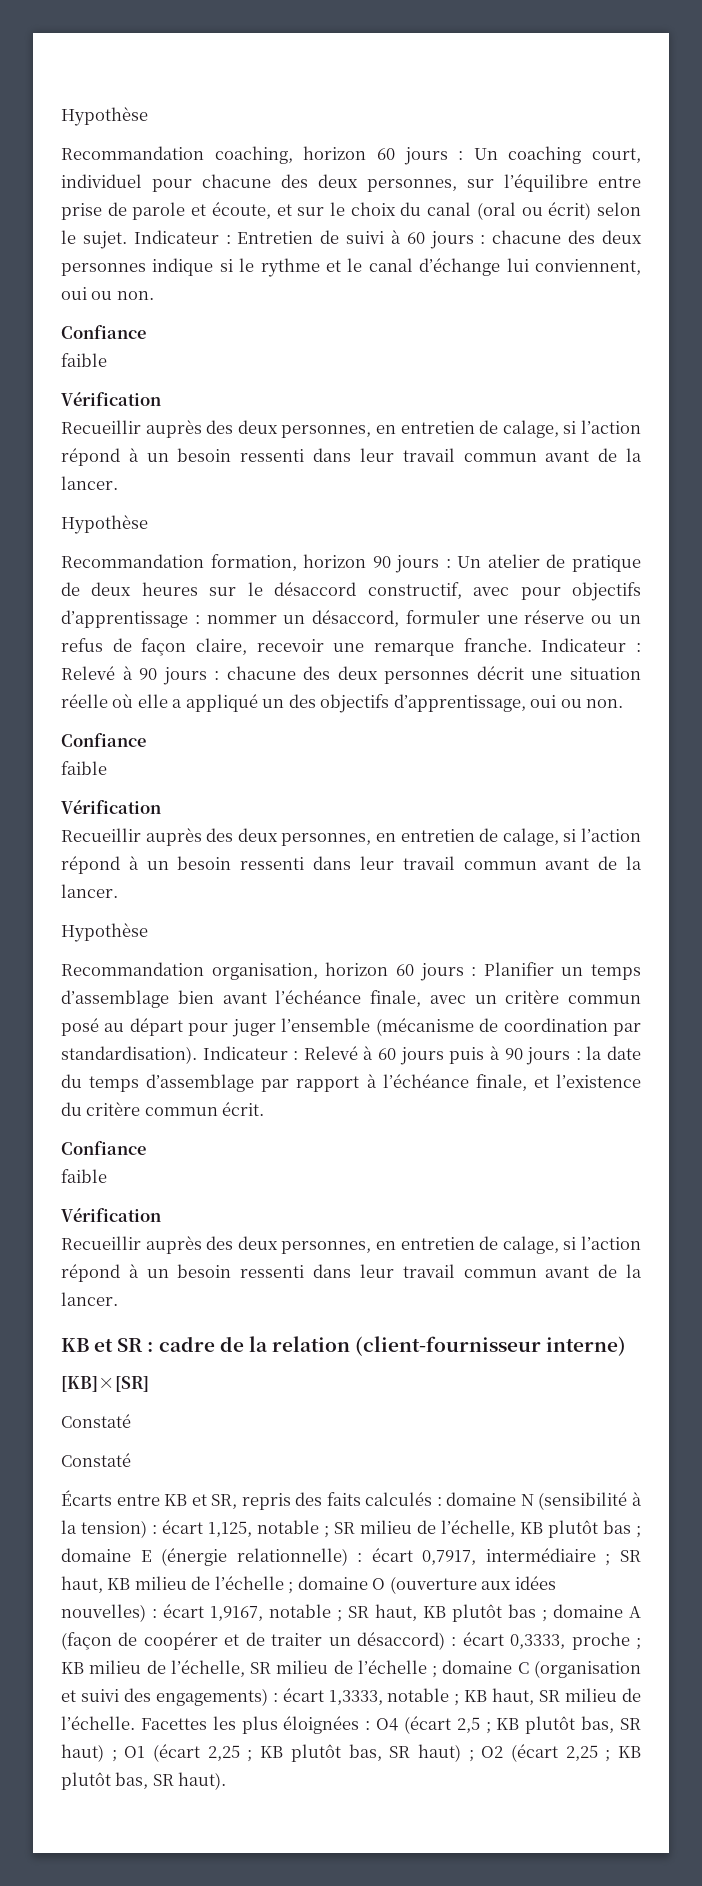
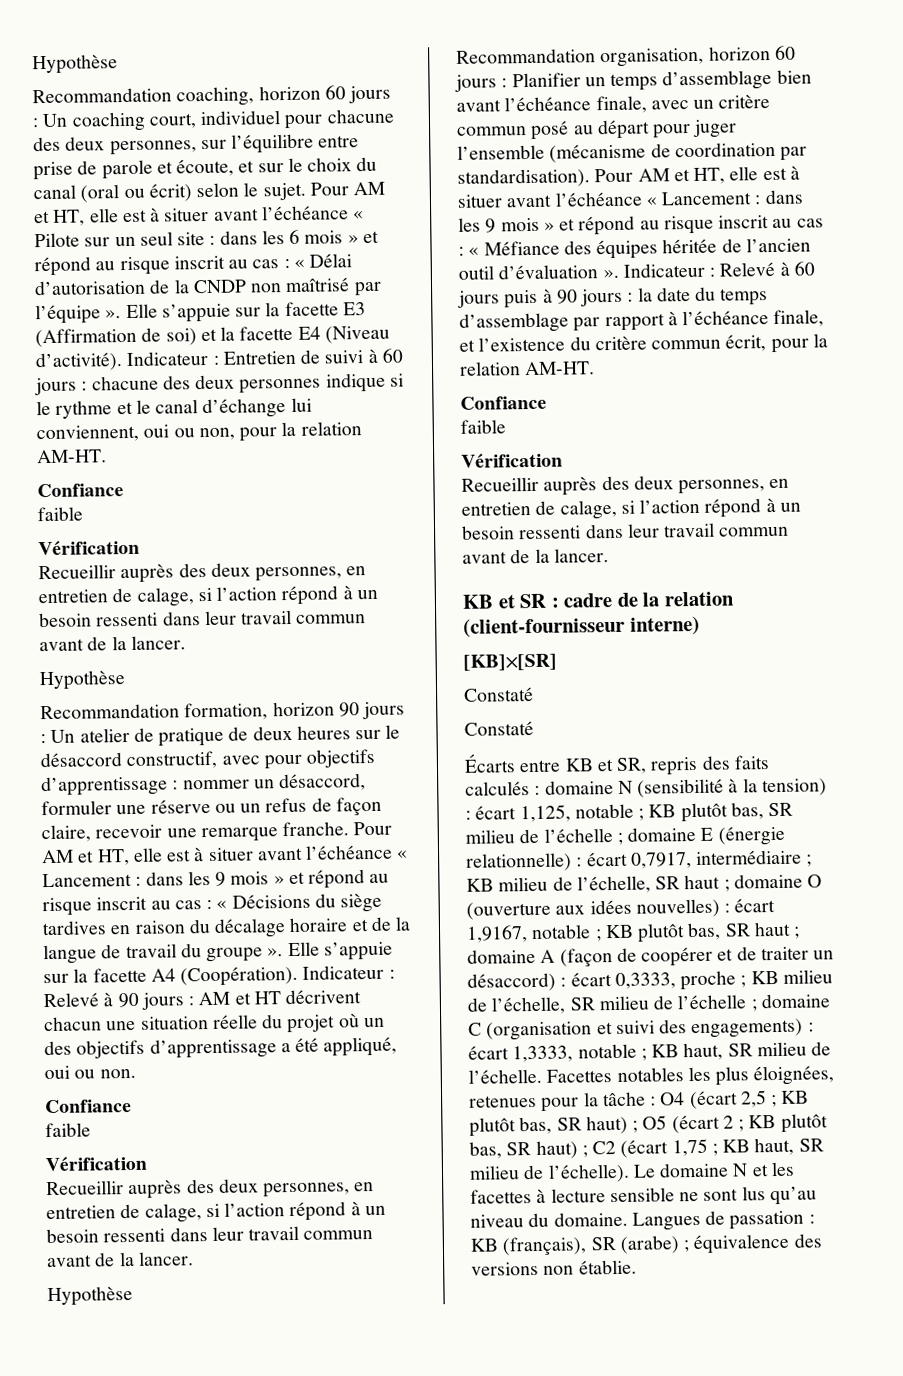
+ Pour AM et HT, elle est à situer avant l’échéance « Pilote sur un seul site : dans les 6 mois » et répond au risque inscrit au cas : « Délai d’autorisation de la CNDP non maîtrisé par l’équipe ». Elle s’appuie sur la facette E3 (Affirmation de soi) et la facette E4 (Niveau d’activité).
- Indicateur : Entretien de suivi à 60 jours : chacune des deux personnes indique si le rythme et le canal d’échange lui conviennent, oui ou non.
+ Indicateur : Entretien de suivi à 60 jours : chacune des deux personnes indique si le rythme et le canal d’échange lui conviennent, oui ou non, pour la relation AM-HT.
+ Pour AM et HT, elle est à situer avant l’échéance « Lancement : dans les 9 mois » et répond au risque inscrit au cas : « Décisions du siège tardives en raison du décalage horaire et de la langue de travail du groupe ». Elle s’appuie sur la facette A4 (Coopération).
- Indicateur : Relevé à 90 jours : chacune des deux personnes décrit une situation réelle où elle a appliqué un des objectifs d’apprentissage, oui ou non.
+ Indicateur : Relevé à 90 jours : AM et HT décrivent chacun une situation réelle du projet où un des objectifs d’apprentissage a été appliqué, oui ou non.
+ Pour AM et HT, elle est à situer avant l’échéance « Lancement : dans les 9 mois » et répond au risque inscrit au cas : « Méfiance des équipes héritée de l’ancien outil d’évaluation ».
- Indicateur : Relevé à 60 jours puis à 90 jours : la date du temps d’assemblage par rapport à l’échéance finale, et l’existence du critère commun écrit.
+ Indicateur : Relevé à 60 jours puis à 90 jours : la date du temps d’assemblage par rapport à l’échéance finale, et l’existence du critère commun écrit, pour la relation AM-HT.
- SR milieu de l’échelle, KB plutôt bas ;
+ KB plutôt bas, SR milieu de l’échelle ;
- SR haut, KB milieu de l’échelle ;
+ KB milieu de l’échelle, SR haut ;
- SR haut, KB plutôt bas ;
+ KB plutôt bas, SR haut ;
- Facettes les plus éloignées : O4 (écart 2,5 ; KB plutôt bas, SR haut) ; O1 (écart 2,25 ; KB plutôt bas, SR haut) ; O2 (écart 2,25 ; KB plutôt bas, SR haut).
+ Facettes notables les plus éloignées, retenues pour la tâche : O4 (écart 2,5 ; KB plutôt bas, SR haut) ; O5 (écart 2 ; KB plutôt bas, SR haut) ; C2 (écart 1,75 ; KB haut, SR milieu de l’échelle). Le domaine N et les facettes à lecture sensible ne sont lus qu’au niveau du domaine. Langues de passation : KB (français), SR (arabe) ; équivalence des versions non établie.

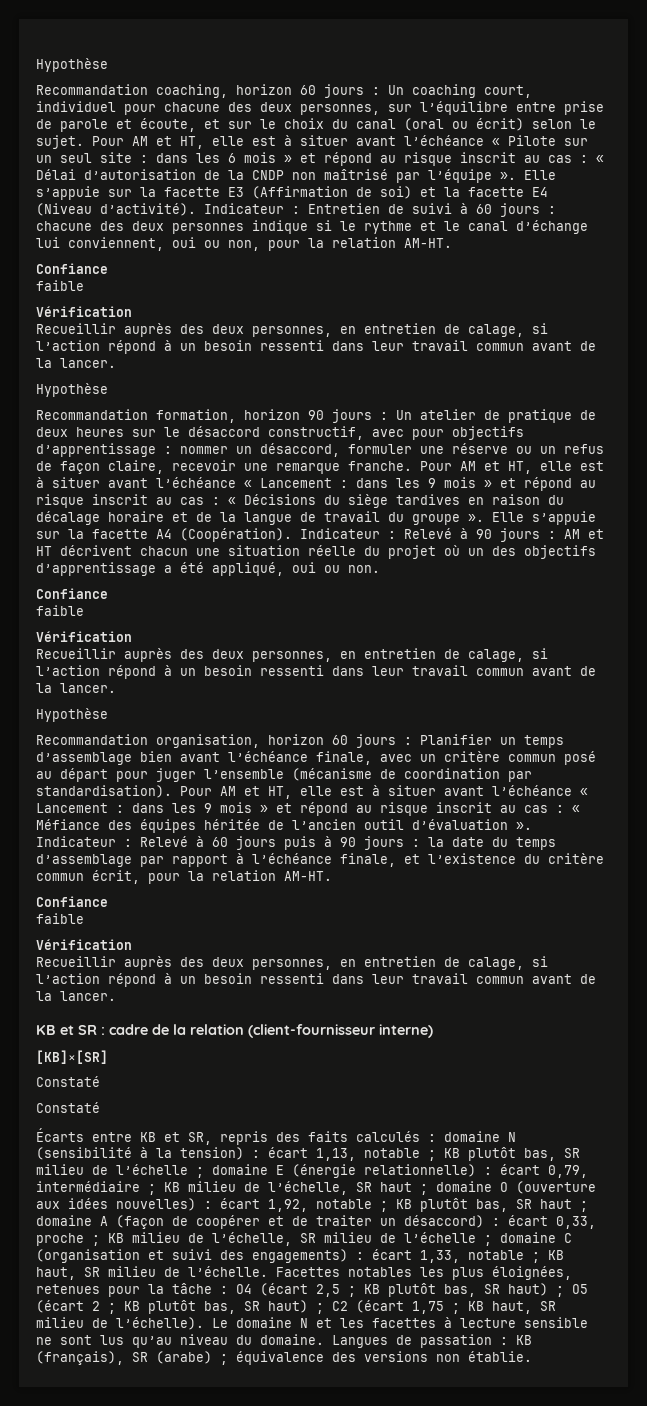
- écart 1,125, notable ;
+ écart 1,13, notable ;
- écart 0,7917, intermédiaire ;
+ écart 0,79, intermédiaire ;
- écart 1,9167, notable ;
+ écart 1,92, notable ;
- écart 0,3333, proche ;
+ écart 0,33, proche ;
- écart 1,3333, notable ;
+ écart 1,33, notable ;

